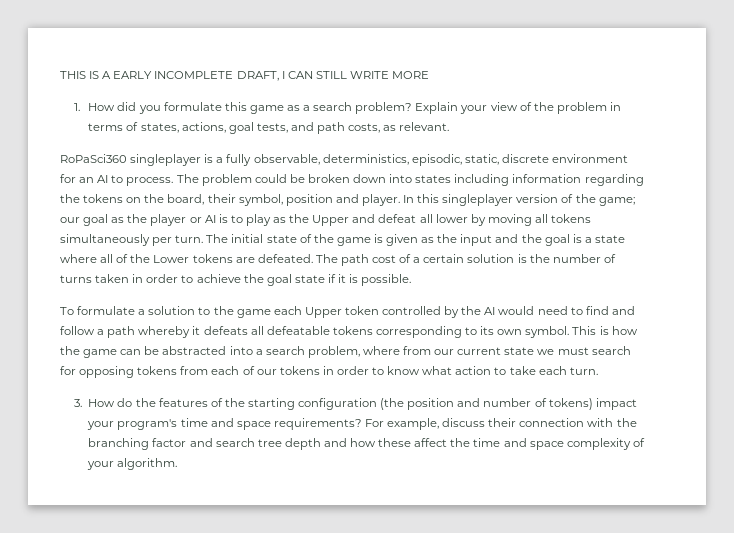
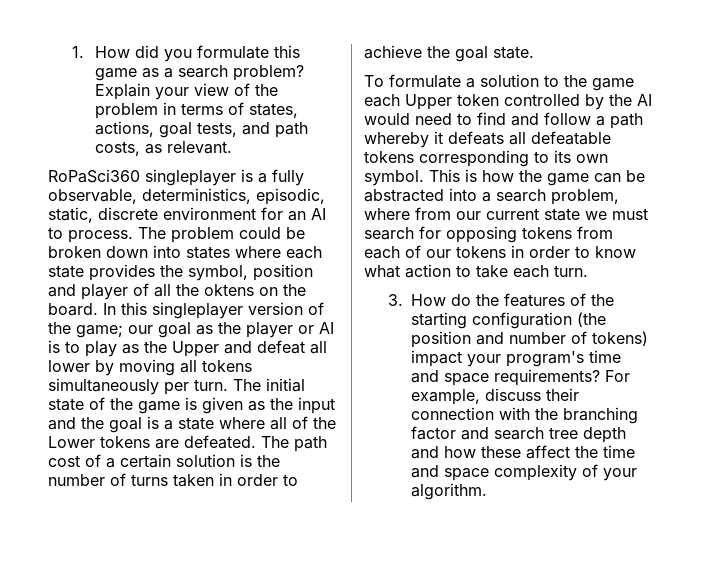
- THIS IS A EARLY INCOMPLETE DRAFT, I CAN STILL WRITE MORE
- The problem could be broken down into states including information regarding the tokens on the board, their symbol, position and player.
+ The problem could be broken down into states where each state provides the symbol, position and player of all the oktens on the board.
- The path cost of a certain solution is the number of turns taken in order to achieve the goal state if it is possible.
+ The path cost of a certain solution is the number of turns taken in order to achieve the goal state.

